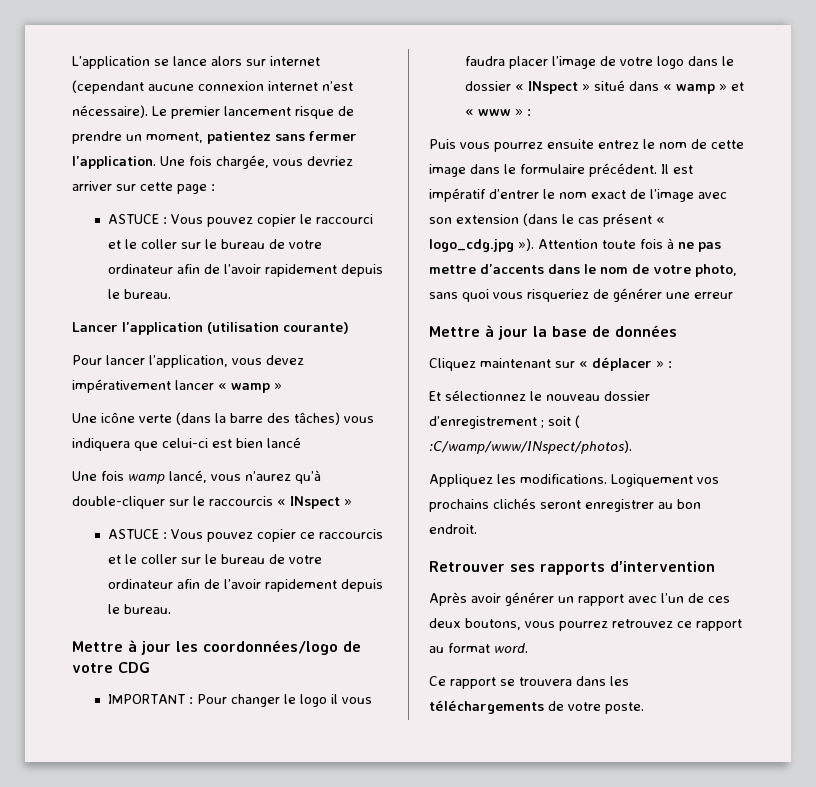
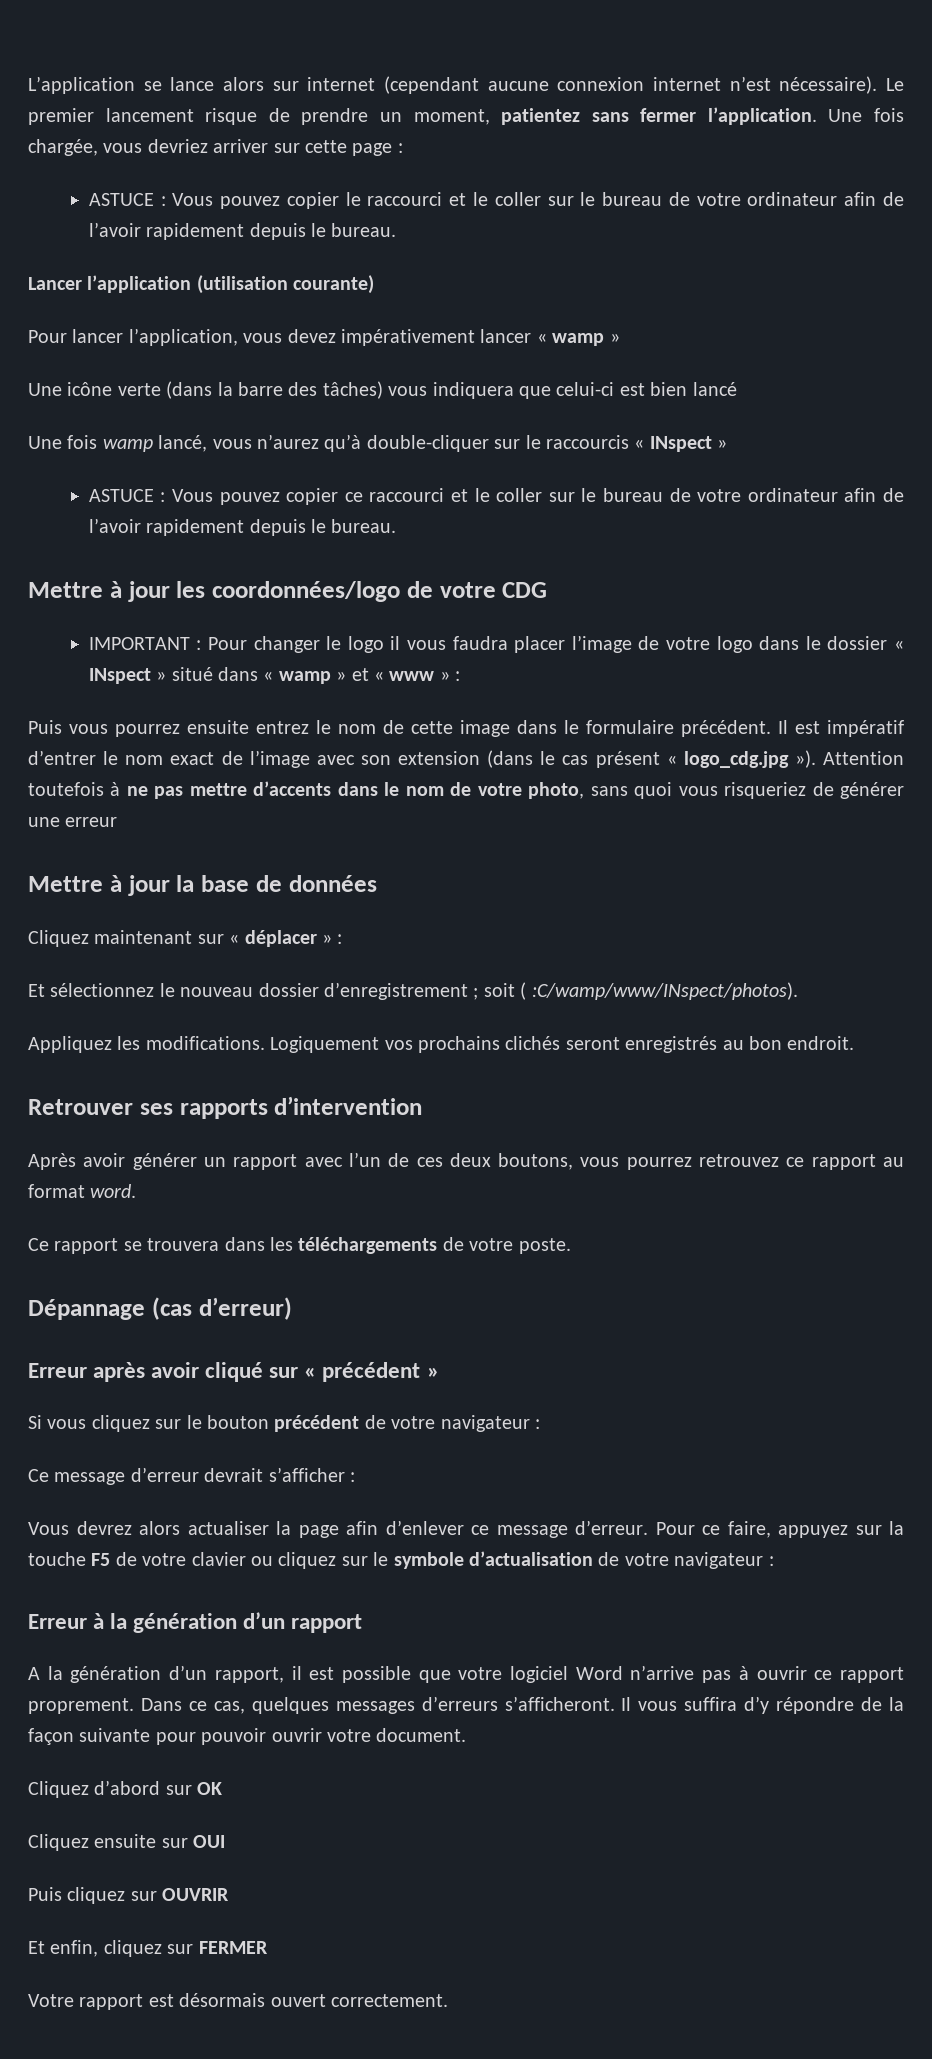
- ASTUCE : Vous pouvez copier ce raccourcis et le coller sur le bureau de votre ordinateur afin de l’avoir rapidement depuis le bureau.
+ ASTUCE : Vous pouvez copier ce raccourci et le coller sur le bureau de votre ordinateur afin de l’avoir rapidement depuis le bureau.
- Attention toute fois à ne pas mettre d’accents dans le nom de votre photo, sans quoi vous risqueriez de générer une erreur
+ Attention toutefois à ne pas mettre d’accents dans le nom de votre photo, sans quoi vous risqueriez de générer une erreur
- Logiquement vos prochains clichés seront enregistrer au bon endroit.
+ Logiquement vos prochains clichés seront enregistrés au bon endroit.
+ Dépannage (cas d’erreur)
+ Erreur après avoir cliqué sur « précédent »
+ Si vous cliquez sur le bouton précédent de votre navigateur :
+ Ce message d’erreur devrait s’afficher :
+ Vous devrez alors actualiser la page afin d’enlever ce message d’erreur. Pour ce faire, appuyez sur la touche F5 de votre clavier ou cliquez sur le symbole d’actualisation de votre navigateur :
+ Erreur à la génération d’un rapport
+ A la génération d’un rapport, il est possible que votre logiciel Word n’arrive pas à ouvrir ce rapport proprement. Dans ce cas, quelques messages d’erreurs s’afficheront. Il vous suffira d’y répondre de la façon suivante pour pouvoir ouvrir votre document.
+ Cliquez d’abord sur OK
+ Cliquez ensuite sur OUI
+ Puis cliquez sur OUVRIR
+ Et enfin, cliquez sur FERMER
+ Votre rapport est désormais ouvert correctement.

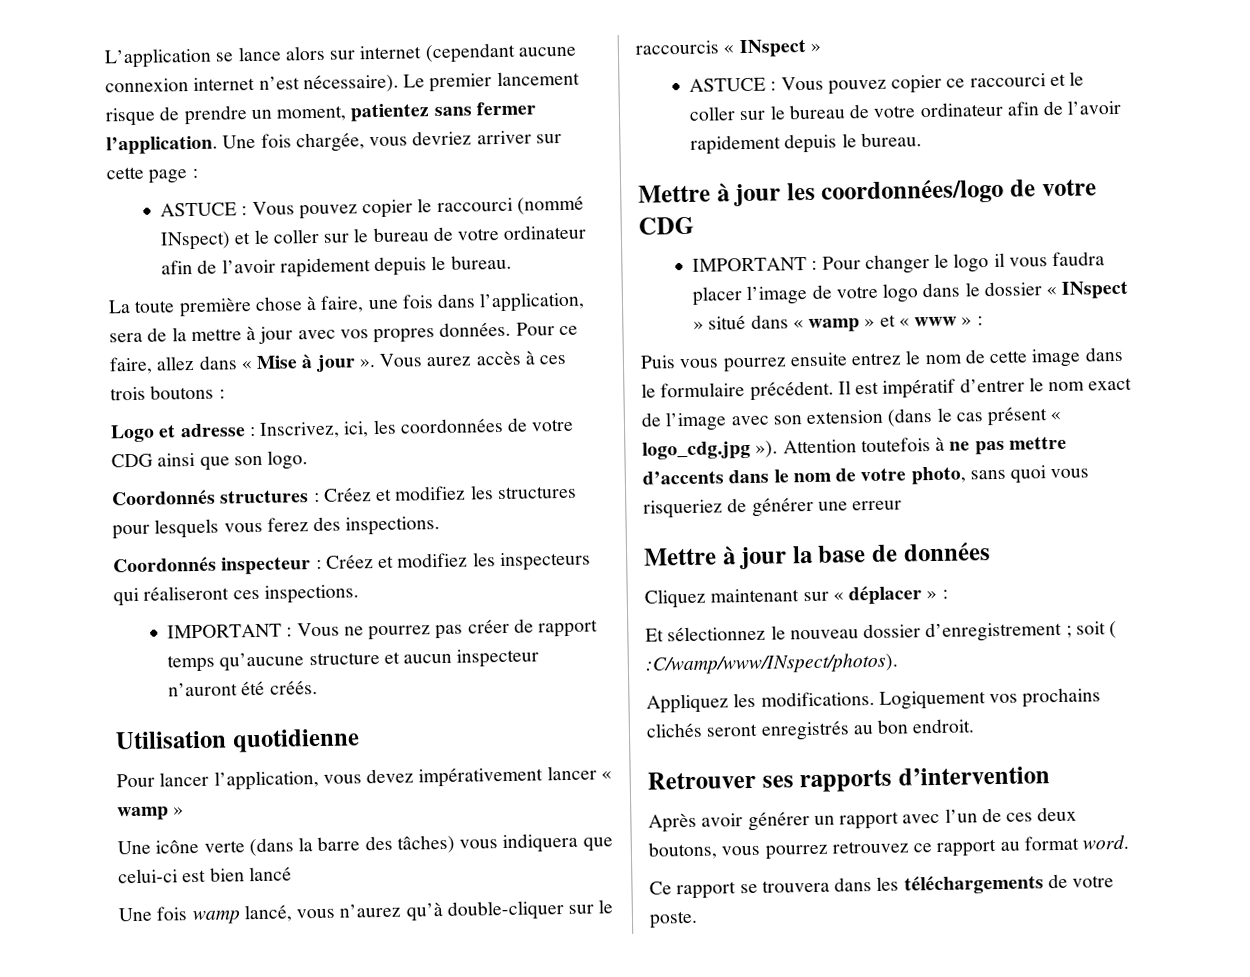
- ASTUCE : Vous pouvez copier le raccourci et le coller sur le bureau de votre ordinateur afin de l’avoir rapidement depuis le bureau.
+ ASTUCE : Vous pouvez copier le raccourci (nommé INspect) et le coller sur le bureau de votre ordinateur afin de l’avoir rapidement depuis le bureau.
- Lancer l’application (utilisation courante)
+ La toute première chose à faire, une fois dans l’application, sera de la mettre à jour avec vos propres données. Pour ce faire, allez dans « Mise à jour ». Vous aurez accès à ces trois boutons :
+ Logo et adresse : Inscrivez, ici, les coordonnées de votre CDG ainsi que son logo.
+ Coordonnés structures : Créez et modifiez les structures pour lesquels vous ferez des inspections.
+ Coordonnés inspecteur : Créez et modifiez les inspecteurs qui réaliseront ces inspections.
+ IMPORTANT : Vous ne pourrez pas créer de rapport temps qu’aucune structure et aucun inspecteur n’auront été créés.
+ Utilisation quotidienne
- Dépannage (cas d’erreur)
- Erreur après avoir cliqué sur « précédent »
- Si vous cliquez sur le bouton précédent de votre navigateur :
- Ce message d’erreur devrait s’afficher :
- Vous devrez alors actualiser la page afin d’enlever ce message d’erreur. Pour ce faire, appuyez sur la touche F5 de votre clavier ou cliquez sur le symbole d’actualisation de votre navigateur :
- Erreur à la génération d’un rapport
- A la génération d’un rapport, il est possible que votre logiciel Word n’arrive pas à ouvrir ce rapport proprement. Dans ce cas, quelques messages d’erreurs s’afficheront. Il vous suffira d’y répondre de la façon suivante pour pouvoir ouvrir votre document.
- Cliquez d’abord sur OK
- Cliquez ensuite sur OUI
- Puis cliquez sur OUVRIR
- Et enfin, cliquez sur FERMER
- Votre rapport est désormais ouvert correctement.

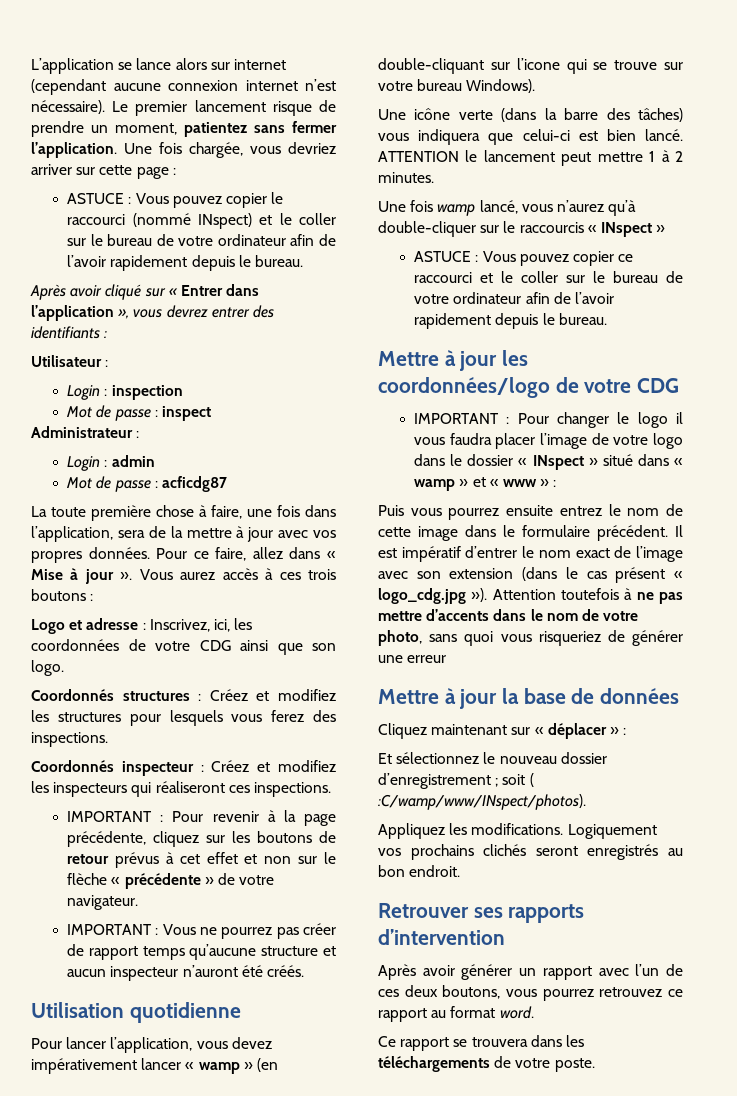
+ Après avoir cliqué sur « Entrer dans l’application », vous devrez entrer des identifiants :
+ Utilisateur :
+ Login : inspection
+ Mot de passe : inspect
+ Administrateur :
+ Login : admin
+ Mot de passe : acficdg87
+ IMPORTANT : Pour revenir à la page précédente, cliquez sur les boutons de retour prévus à cet effet et non sur le flèche « précédente » de votre navigateur.
- Pour lancer l’application, vous devez impérativement lancer « wamp »
+ Pour lancer l’application, vous devez impérativement lancer « wamp » (en double-cliquant sur l’icone qui se trouve sur votre bureau Windows).
- Une icône verte (dans la barre des tâches) vous indiquera que celui-ci est bien lancé
+ Une icône verte (dans la barre des tâches) vous indiquera que celui-ci est bien lancé. ATTENTION le lancement peut mettre 1 à 2 minutes.

